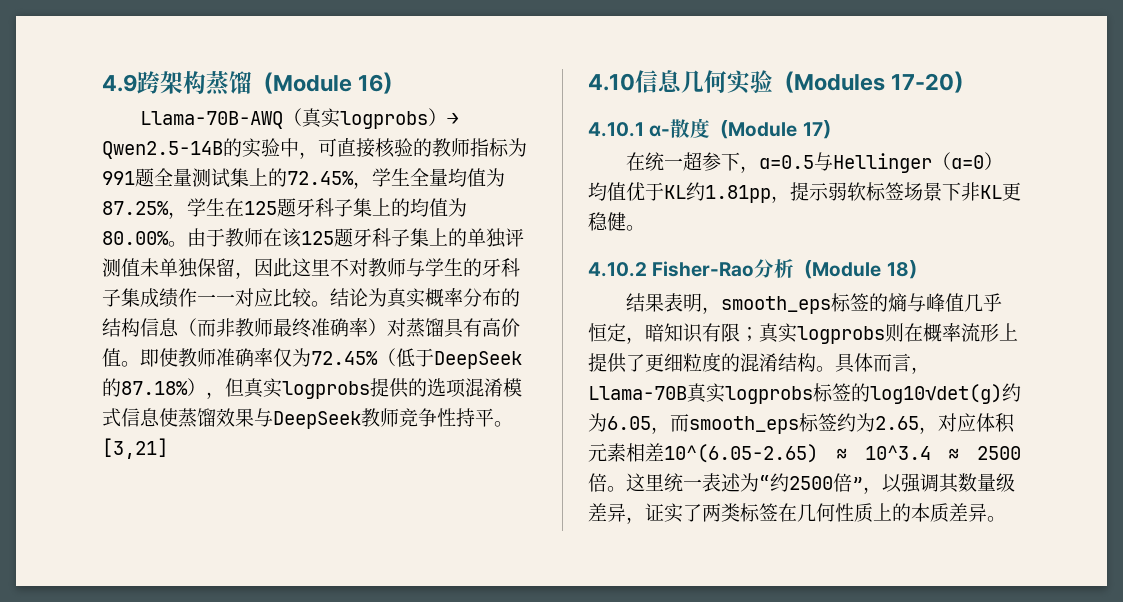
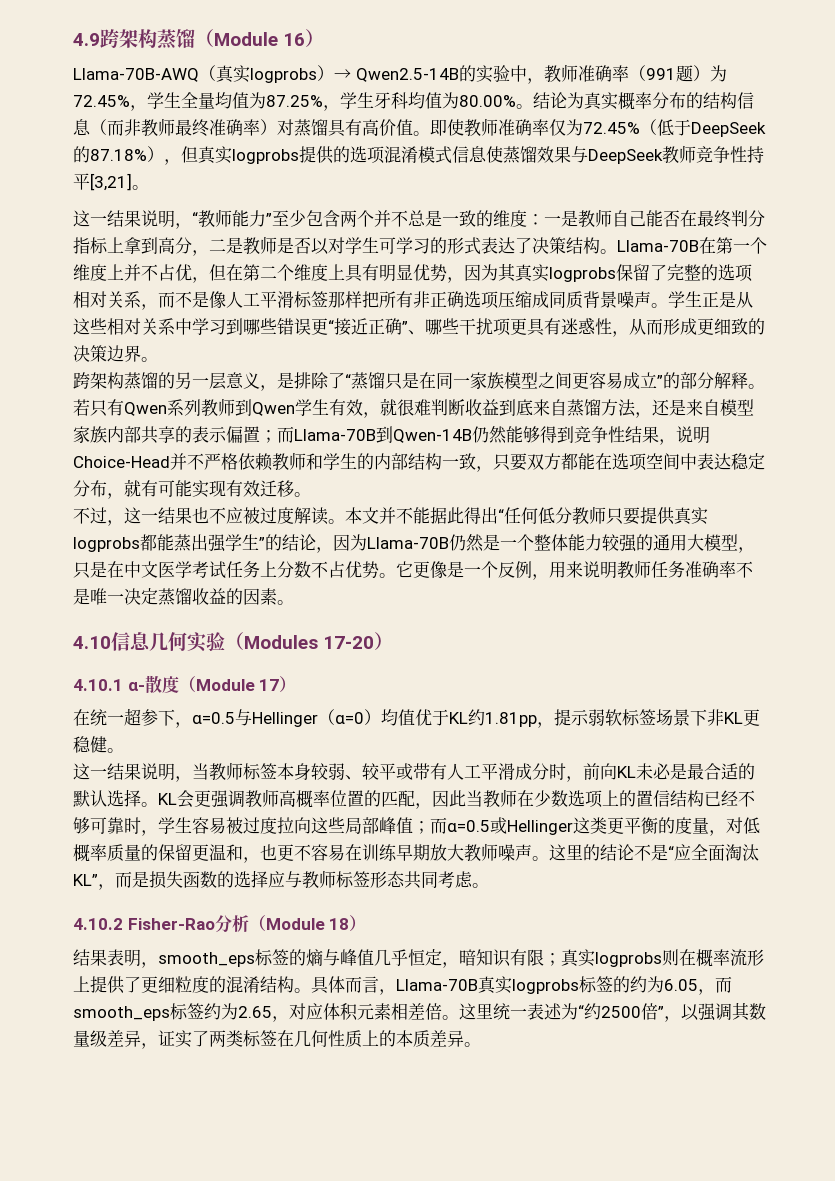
- Llama-70B-AWQ（真实logprobs）→ Qwen2.5-14B的实验中，可直接核验的教师指标为991题全量测试集上的72.45%，学生全量均值为87.25%，学生在125题牙科子集上的均值为80.00%。由于教师在该125题牙科子集上的单独评测值未单独保留，因此这里不对教师与学生的牙科子集成绩作一一对应比较。
+ Llama-70B-AWQ（真实logprobs）→ Qwen2.5-14B的实验中，教师准确率（991题）为72.45%，学生全量均值为87.25%，学生牙科均值为80.00%。
- 即使教师准确率仅为72.45%（低于DeepSeek的87.18%），但真实logprobs提供的选项混淆模式信息使蒸馏效果与DeepSeek教师竞争性持平。[3,21]
+ 即使教师准确率仅为72.45%（低于DeepSeek的87.18%），但真实logprobs提供的选项混淆模式信息使蒸馏效果与DeepSeek教师竞争性持平[3,21]。
+ 这一结果说明，“教师能力”至少包含两个并不总是一致的维度：一是教师自己能否在最终判分指标上拿到高分，二是教师是否以对学生可学习的形式表达了决策结构。Llama-70B在第一个维度上并不占优，但在第二个维度上具有明显优势，因为其真实logprobs保留了完整的选项相对关系，而不是像人工平滑标签那样把所有非正确选项压缩成同质背景噪声。学生正是从这些相对关系中学习到哪些错误更“接近正确”、哪些干扰项更具有迷惑性，从而形成更细致的决策边界。
+ 跨架构蒸馏的另一层意义，是排除了“蒸馏只是在同一家族模型之间更容易成立”的部分解释。若只有Qwen系列教师到Qwen学生有效，就很难判断收益到底来自蒸馏方法，还是来自模型家族内部共享的表示偏置；而Llama-70B到Qwen-14B仍然能够得到竞争性结果，说明Choice-Head并不严格依赖教师和学生的内部结构一致，只要双方都能在选项空间中表达稳定分布，就有可能实现有效迁移。
+ 不过，这一结果也不应被过度解读。本文并不能据此得出“任何低分教师只要提供真实logprobs都能蒸出强学生”的结论，因为Llama-70B仍然是一个整体能力较强的通用大模型，只是在中文医学考试任务上分数不占优势。它更像是一个反例，用来说明教师任务准确率不是唯一决定蒸馏收益的因素。
+ 这一结果说明，当教师标签本身较弱、较平或带有人工平滑成分时，前向KL未必是最合适的默认选择。KL会更强调教师高概率位置的匹配，因此当教师在少数选项上的置信结构已经不够可靠时，学生容易被过度拉向这些局部峰值；而α=0.5或Hellinger这类更平衡的度量，对低概率质量的保留更温和，也更不容易在训练早期放大教师噪声。这里的结论不是“应全面淘汰KL”，而是损失函数的选择应与教师标签形态共同考虑。
- 具体而言，Llama-70B真实logprobs标签的log10√det(g)约为6.05，而smooth_eps标签约为2.65，对应体积元素相差10^(6.05-2.65) ≈ 10^3.4 ≈ 2500倍。
+ 具体而言，Llama-70B真实logprobs标签的约为6.05，而smooth_eps标签约为2.65，对应体积元素相差倍。

